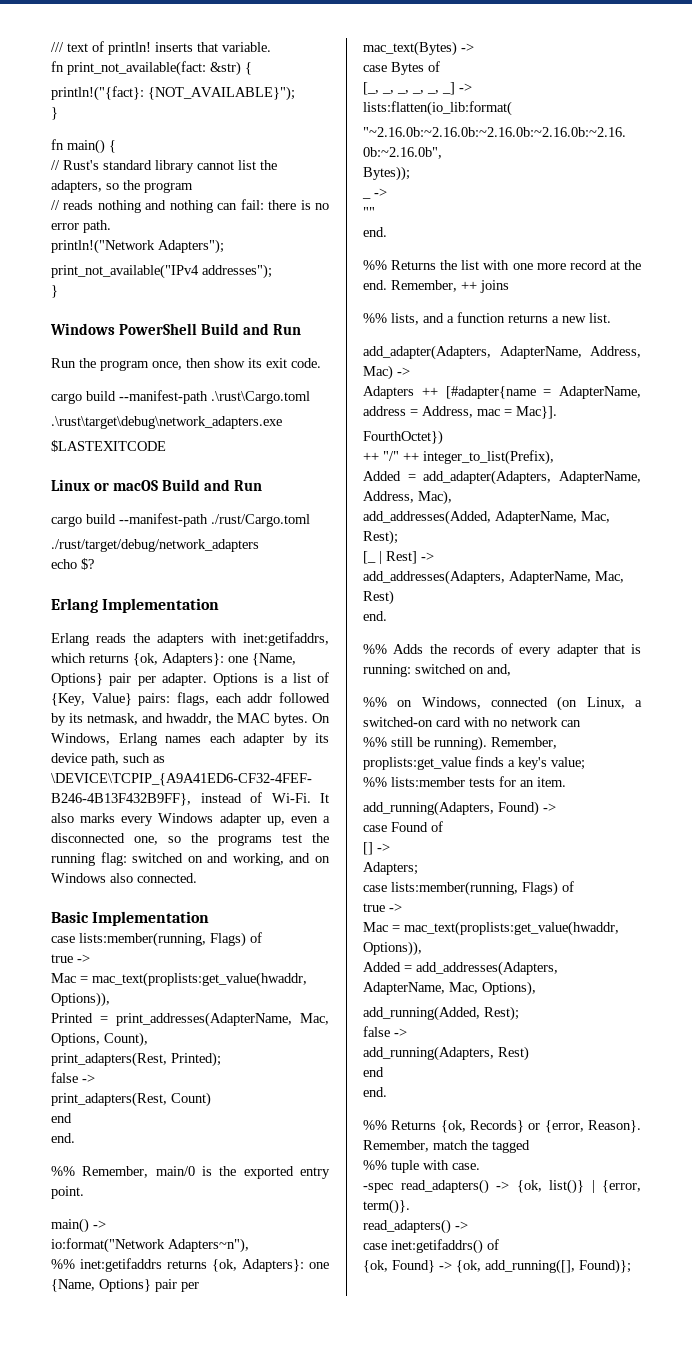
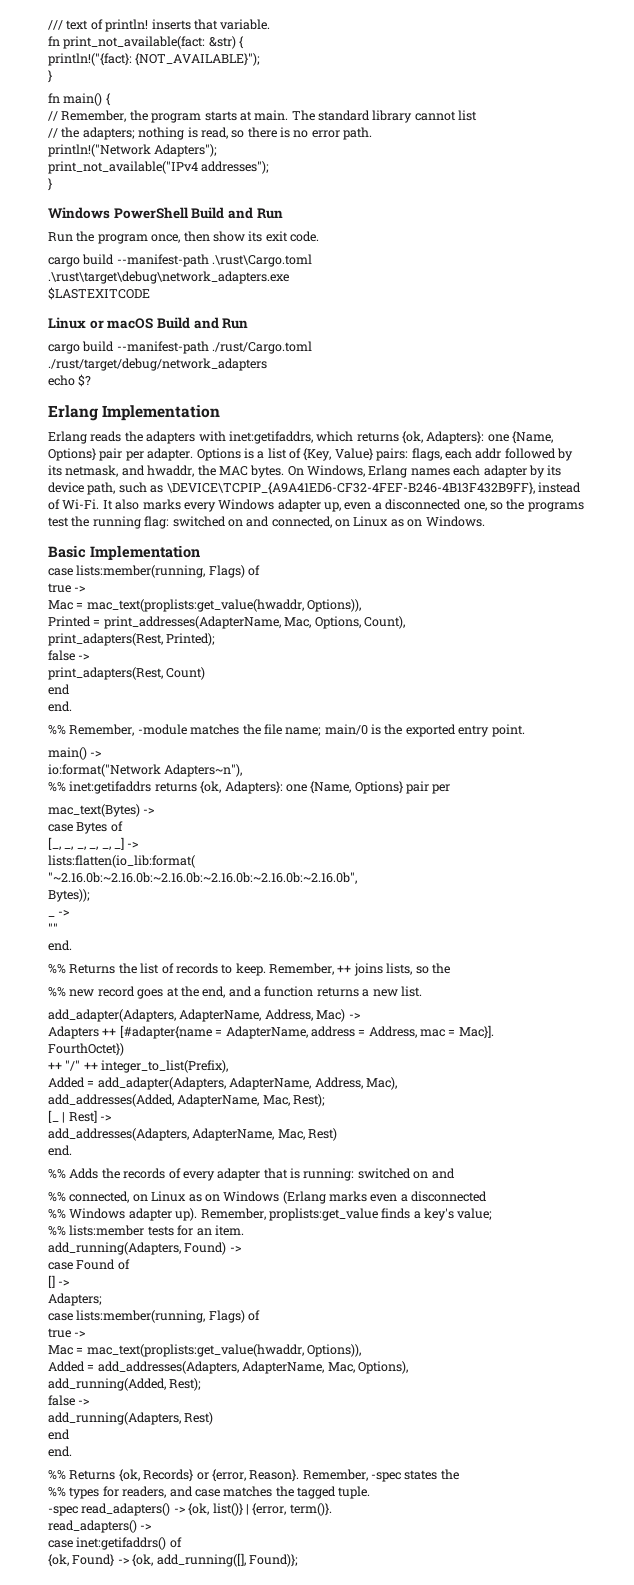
- // Rust's standard library cannot list the adapters, so the program
- // reads nothing and nothing can fail: there is no error path.
+ // Remember, the program starts at main. The standard library cannot list
+ // the adapters; nothing is read, so there is no error path.
- It also marks every Windows adapter up, even a disconnected one, so the programs test the running flag: switched on and working, and on Windows also connected.
+ It also marks every Windows adapter up, even a disconnected one, so the programs test the running flag: switched on and connected, on Linux as on Windows.
- %% Remember, main/0 is the exported entry point.
+ %% Remember, -module matches the file name; main/0 is the exported entry point.
- %% Returns the list with one more record at the end. Remember, ++ joins
- %% lists, and a function returns a new list.
+ %% Returns the list of records to keep. Remember, ++ joins lists, so the
+ %% new record goes at the end, and a function returns a new list.
- %% Adds the records of every adapter that is running: switched on and,
- %% on Windows, connected (on Linux, a switched-on card with no network can
- %% still be running).
+ %% Adds the records of every adapter that is running: switched on and
+ %% connected, on Linux as on Windows (Erlang marks even a disconnected
+ %% Windows adapter up).
- Remember, match the tagged
- %% tuple with case.
+ Remember, -spec states the
+ %% types for readers, and case matches the tagged tuple.

